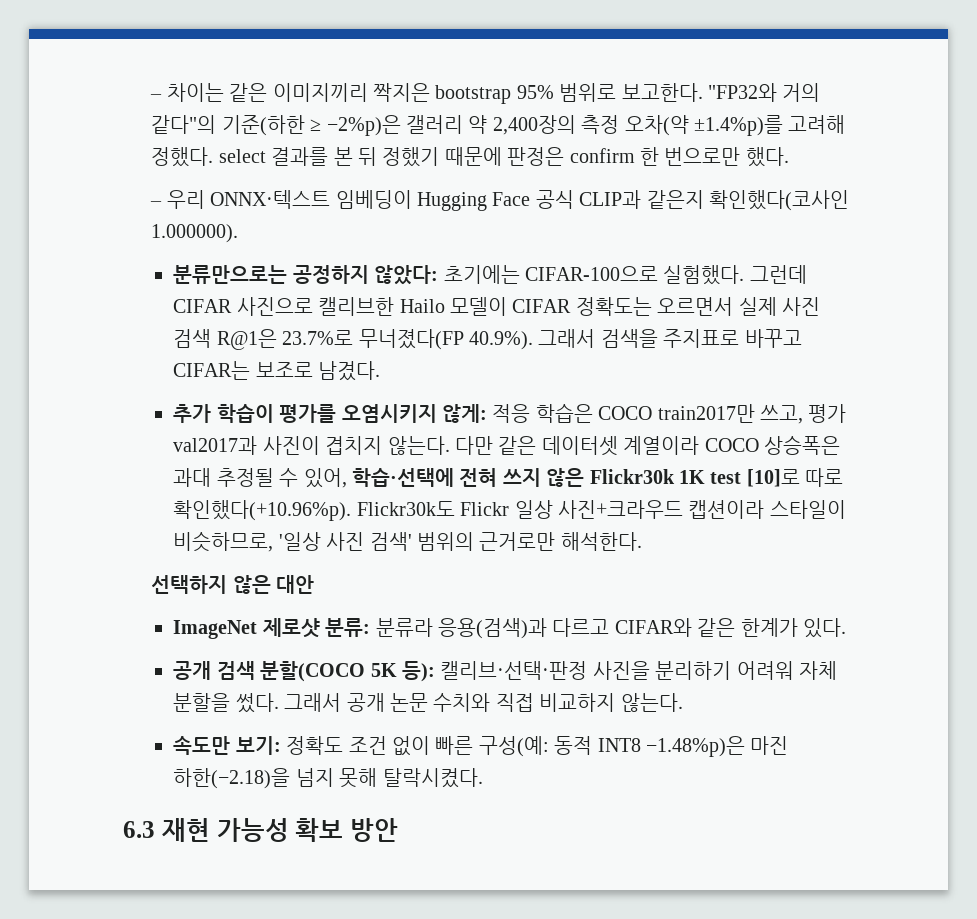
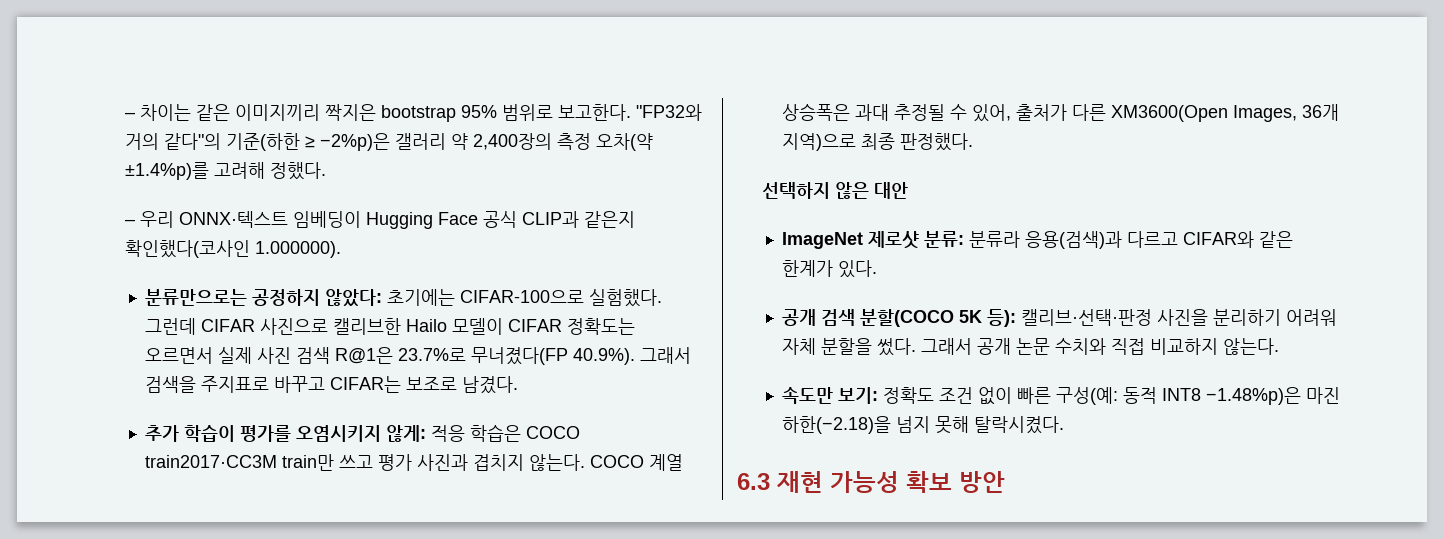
- "FP32와 거의 같다"의 기준(하한 ≥ −2%p)은 갤러리 약 2,400장의 측정 오차(약 ±1.4%p)를 고려해 정했다. select 결과를 본 뒤 정했기 때문에 판정은 confirm 한 번으로만 했다.
+ "FP32와 거의 같다"의 기준(하한 ≥ −2%p)은 갤러리 약 2,400장의 측정 오차(약 ±1.4%p)를 고려해 정했다.
- 추가 학습이 평가를 오염시키지 않게: 적응 학습은 COCO train2017만 쓰고, 평가 val2017과 사진이 겹치지 않는다. 다만 같은 데이터셋 계열이라 COCO 상승폭은 과대 추정될 수 있어, 학습·선택에 전혀 쓰지 않은 Flickr30k 1K test [10]로 따로 확인했다(+10.96%p). Flickr30k도 Flickr 일상 사진+크라우드 캡션이라 스타일이 비슷하므로, '일상 사진 검색' 범위의 근거로만 해석한다.
+ 추가 학습이 평가를 오염시키지 않게: 적응 학습은 COCO train2017·CC3M train만 쓰고 평가 사진과 겹치지 않는다. COCO 계열 상승폭은 과대 추정될 수 있어, 출처가 다른 XM3600(Open Images, 36개 지역)으로 최종 판정했다.

